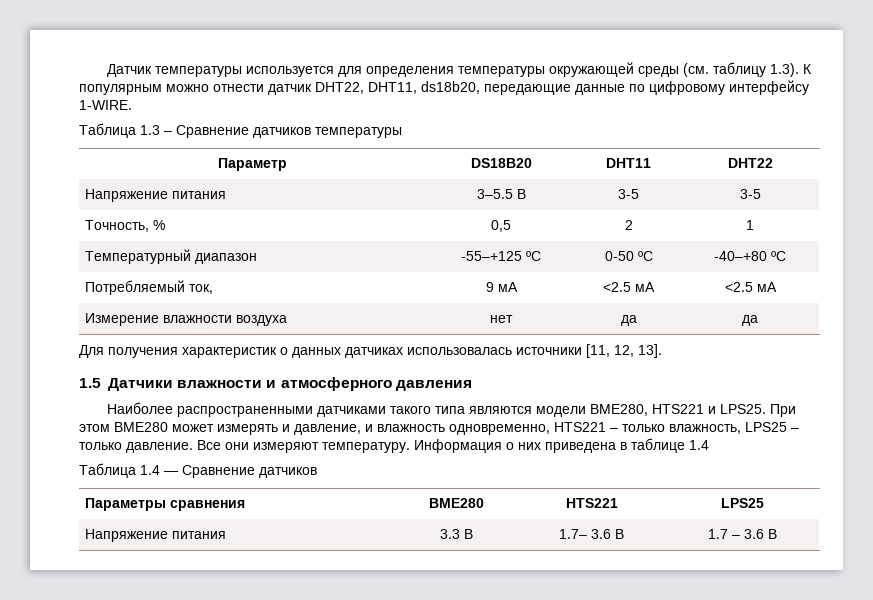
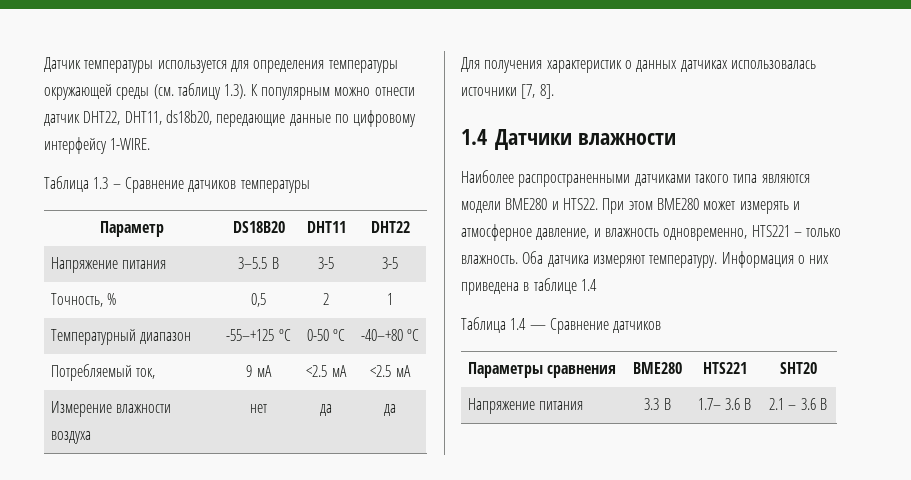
- Для получения характеристик о данных датчиках использовалась источники [11, 12, 13].
- 1.5 Датчики влажности и атмосферного давления
+ Для получения характеристик о данных датчиках использовалась источники [7, 8].
+ 1.4 Датчики влажности
- Наиболее распространенными датчиками такого типа являются модели BME280, HTS221 и LPS25.
+ Наиболее распространенными датчиками такого типа являются модели BME280 и HTS22.
- При этом BME280 может измерять и давление, и влажность одновременно, HTS221 – только влажность, LPS25 – только давление. Все они измеряют температуру.
+ При этом BME280 может измерять и атмосферное давление, и влажность одновременно, HTS221 – только влажность. Оба датчика измеряют температуру.
- Параметры сравнения | BME280 | HTS221 | LPS25
+ Параметры сравнения | BME280 | HTS221 | SHT20
- Напряжение питания | 3.3 В | 1.7– 3.6 В | 1.7 – 3.6 В
+ Напряжение питания | 3.3 В | 1.7– 3.6 В | 2.1 – 3.6 В

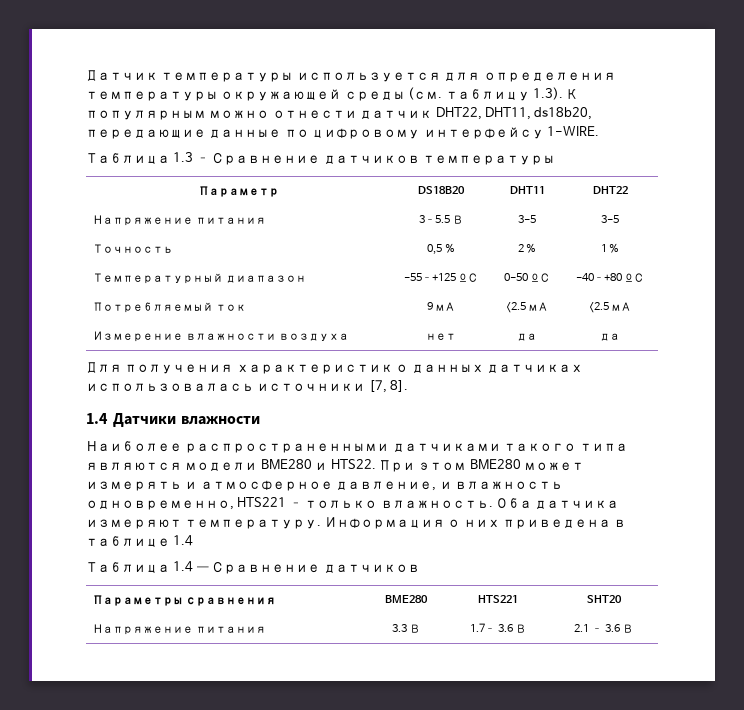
- Точность, % | 0,5 | 2 | 1
+ Точность | 0,5 % | 2 % | 1 %
- Потребляемый ток, | 9 мА | <2.5 мА | <2.5 мА
+ Потребляемый ток | 9 мА | <2.5 мА | <2.5 мА

